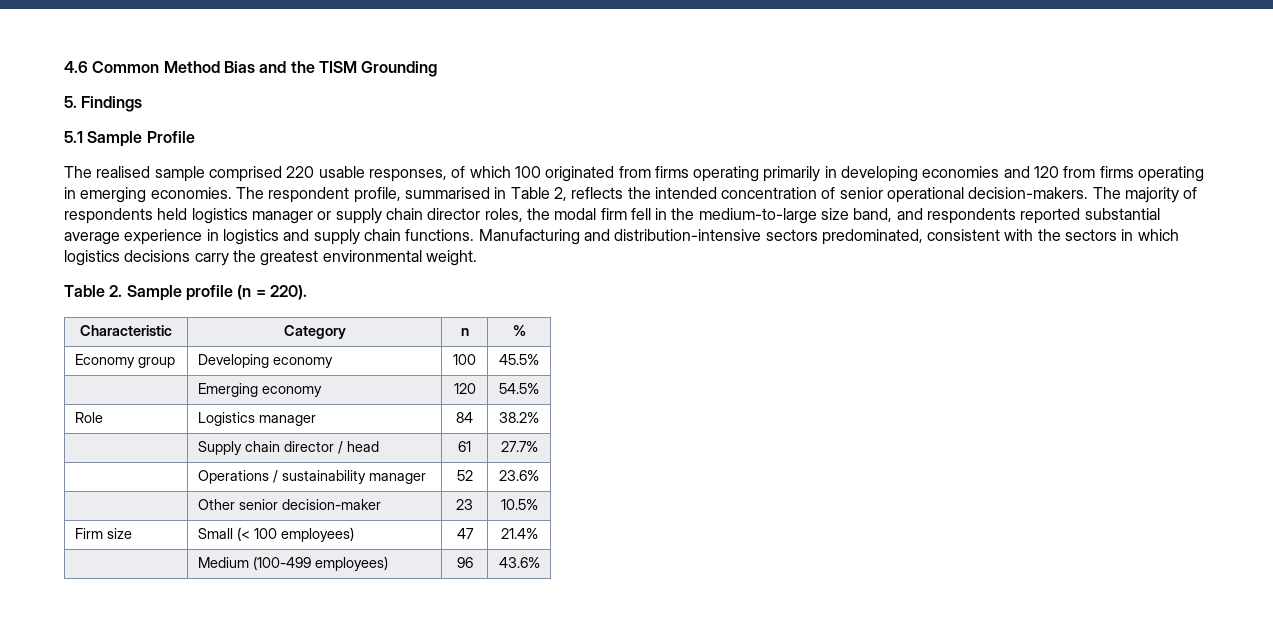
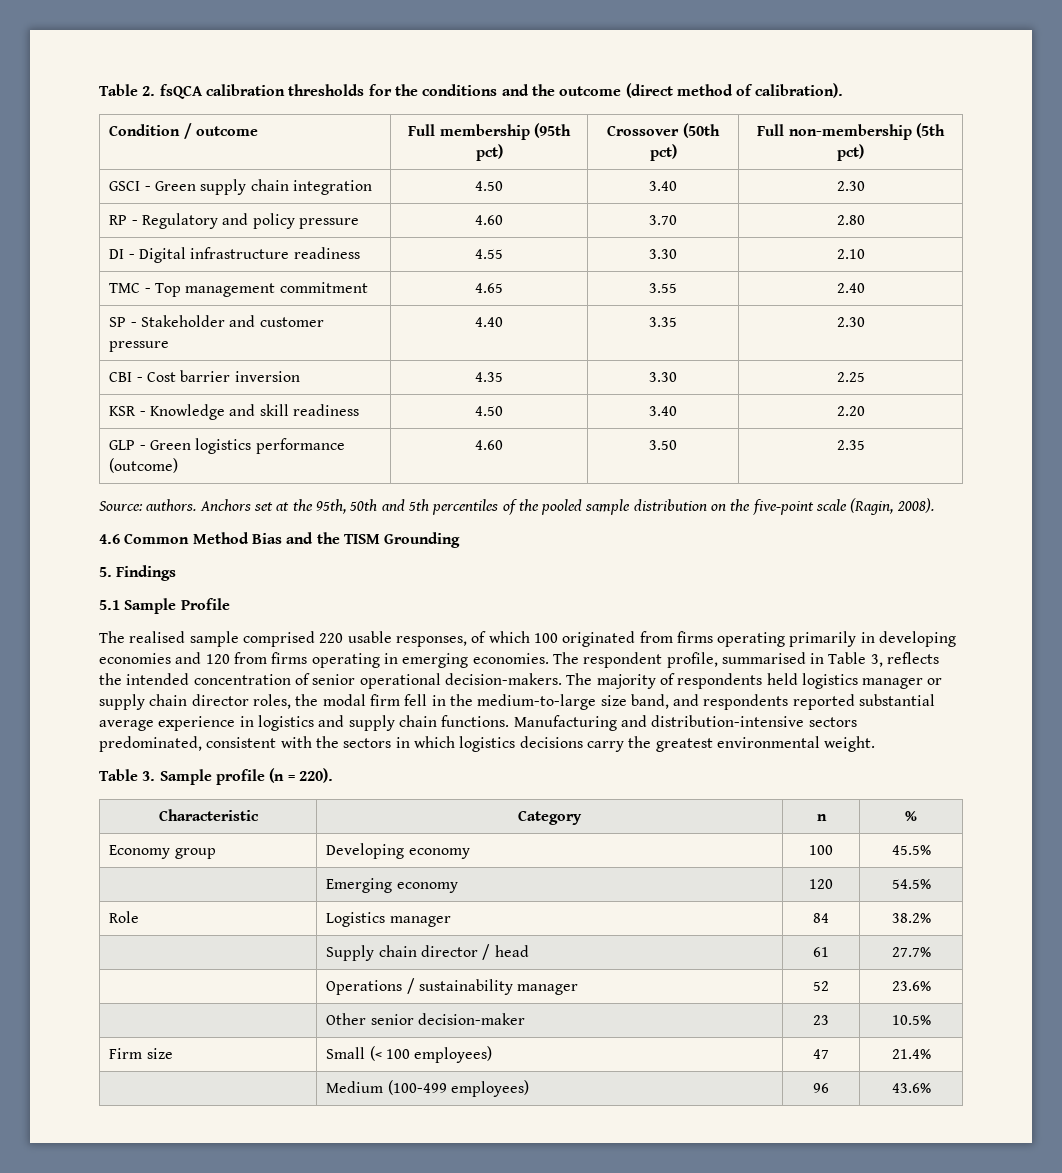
+ Table 2. fsQCA calibration thresholds for the conditions and the outcome (direct method of calibration).
+ Condition / outcome | Full membership (95th pct) | Crossover (50th pct) | Full non-membership (5th pct)
+ GSCI - Green supply chain integration | 4.50 | 3.40 | 2.30
+ RP - Regulatory and policy pressure | 4.60 | 3.70 | 2.80
+ DI - Digital infrastructure readiness | 4.55 | 3.30 | 2.10
+ TMC - Top management commitment | 4.65 | 3.55 | 2.40
+ SP - Stakeholder and customer pressure | 4.40 | 3.35 | 2.30
+ CBI - Cost barrier inversion | 4.35 | 3.30 | 2.25
+ KSR - Knowledge and skill readiness | 4.50 | 3.40 | 2.20
+ GLP - Green logistics performance (outcome) | 4.60 | 3.50 | 2.35
+ Source: authors. Anchors set at the 95th, 50th and 5th percentiles of the pooled sample distribution on the five-point scale (Ragin, 2008).
- The respondent profile, summarised in Table 2, reflects the intended concentration of senior operational decision-makers.
+ The respondent profile, summarised in Table 3, reflects the intended concentration of senior operational decision-makers.
- Table 2. Sample profile (n = 220).
+ Table 3. Sample profile (n = 220).

